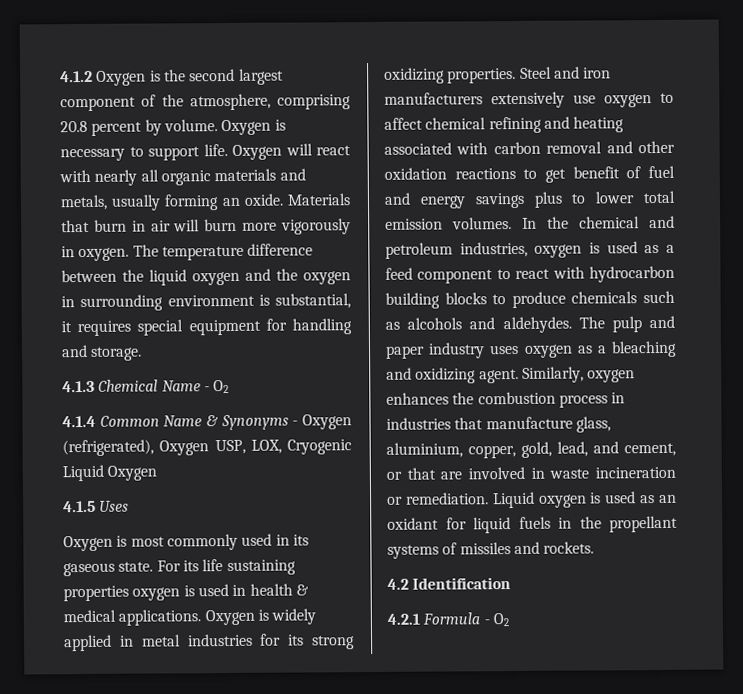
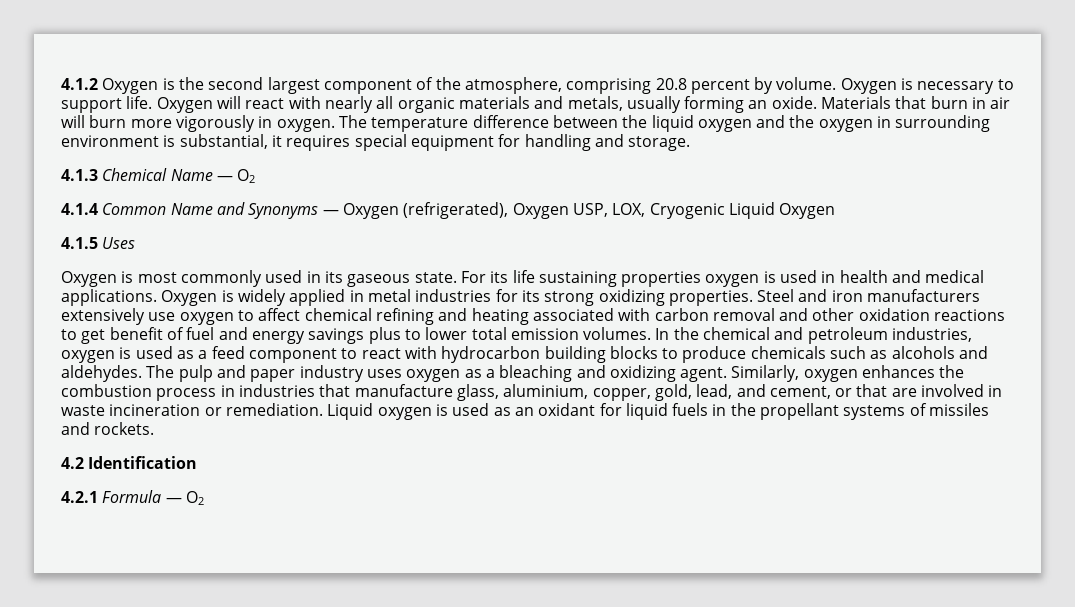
- 4.1.3 Chemical Name - O2
+ 4.1.3 Chemical Name — O2
- 4.1.4 Common Name & Synonyms - Oxygen (refrigerated), Oxygen USP, LOX, Cryogenic Liquid Oxygen
+ 4.1.4 Common Name and Synonyms — Oxygen (refrigerated), Oxygen USP, LOX, Cryogenic Liquid Oxygen
- For its life sustaining properties oxygen is used in health & medical applications.
+ For its life sustaining properties oxygen is used in health and medical applications.
- 4.2.1 Formula - O2
+ 4.2.1 Formula — O2

